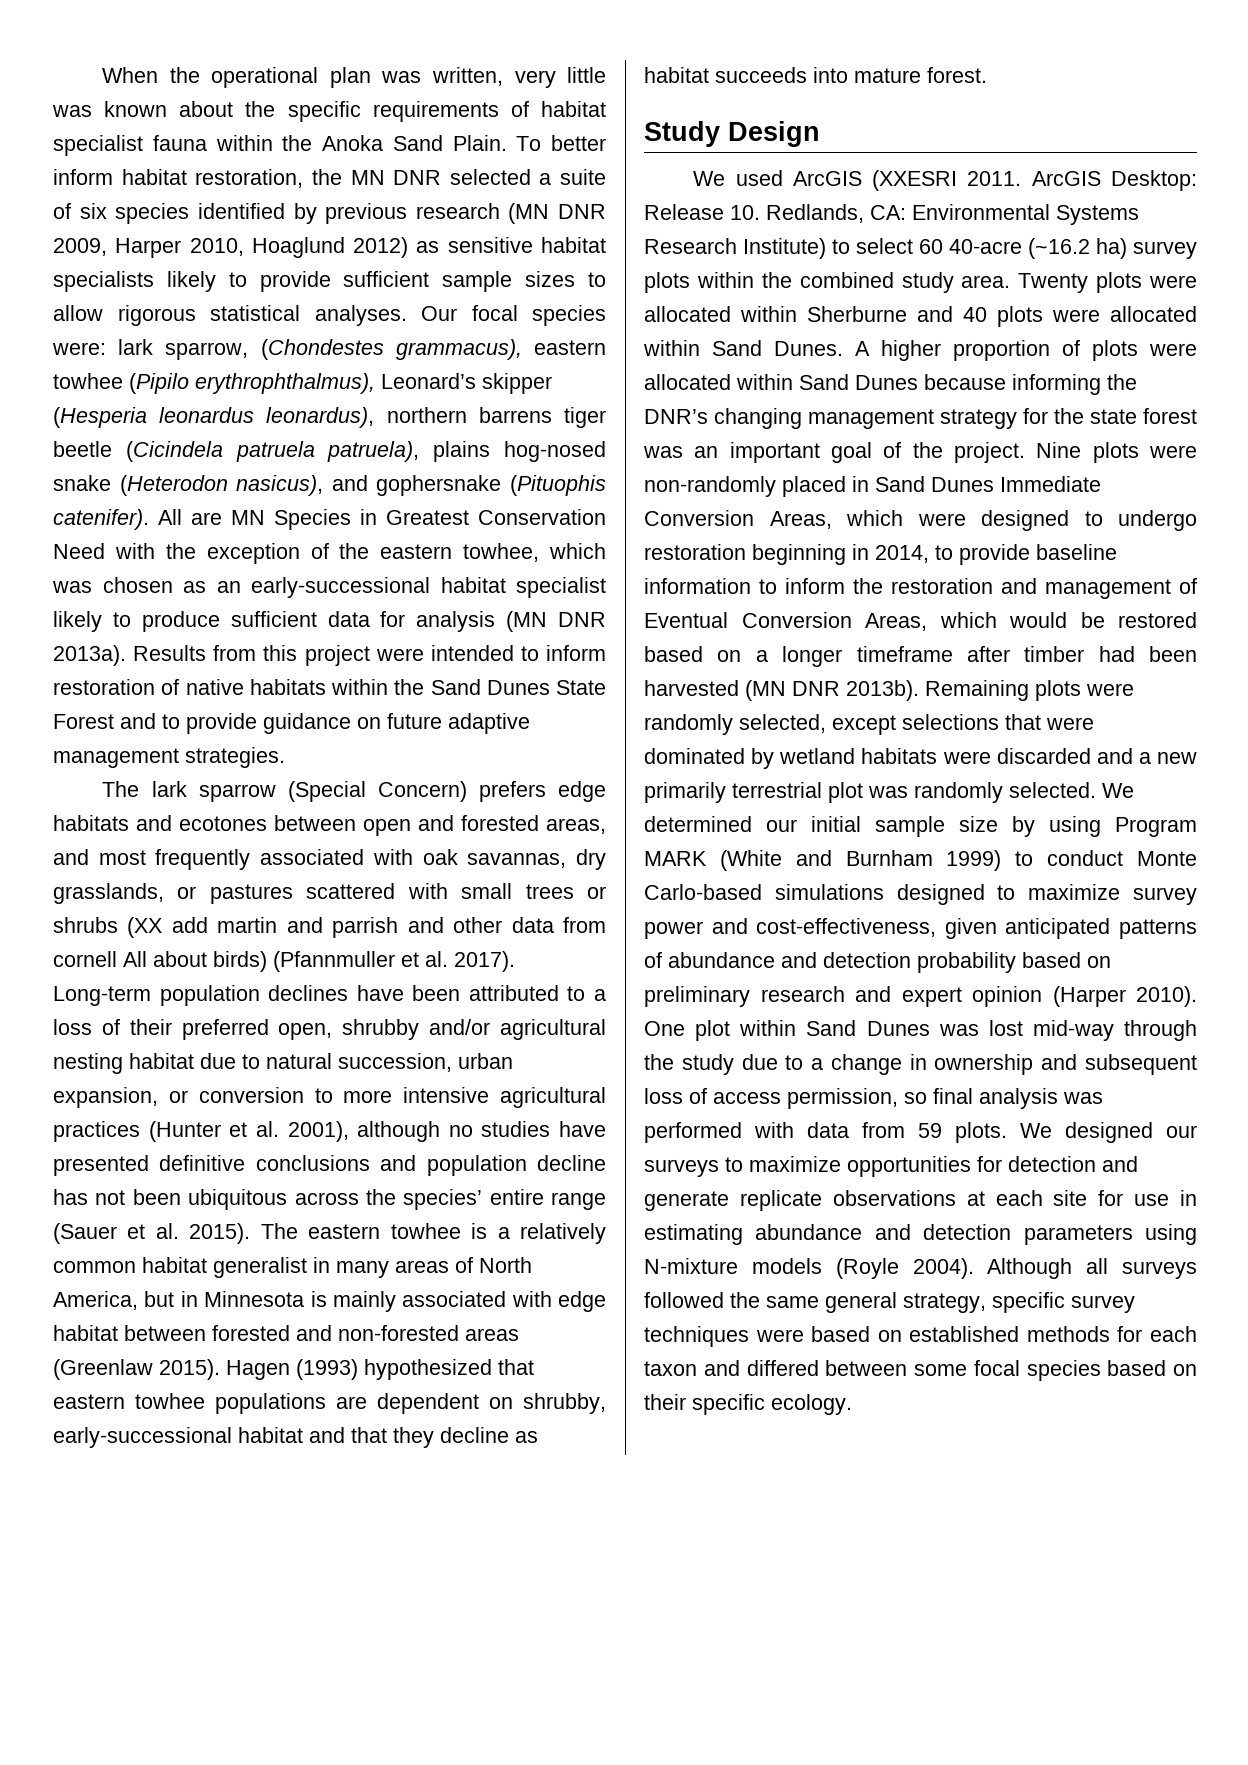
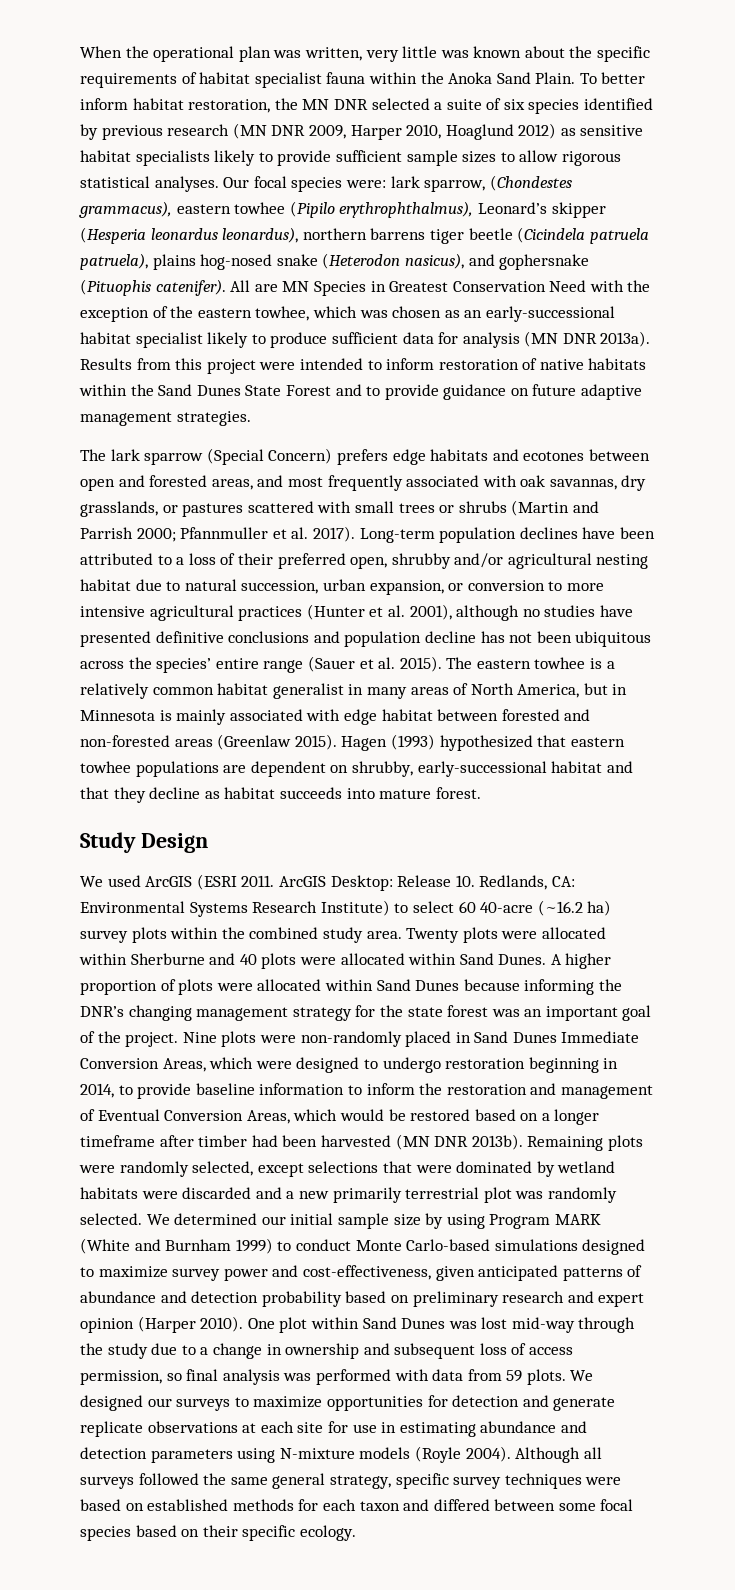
- The lark sparrow (Special Concern) prefers edge habitats and ecotones between open and forested areas, and most frequently associated with oak savannas, dry grasslands, or pastures scattered with small trees or shrubs (XX add martin and parrish and other data from cornell All about birds) (Pfannmuller et al. 2017).
+ The lark sparrow (Special Concern) prefers edge habitats and ecotones between open and forested areas, and most frequently associated with oak savannas, dry grasslands, or pastures scattered with small trees or shrubs (Martin and Parrish 2000; Pfannmuller et al. 2017).
- We used ArcGIS (XXESRI 2011.
+ We used ArcGIS (ESRI 2011.

